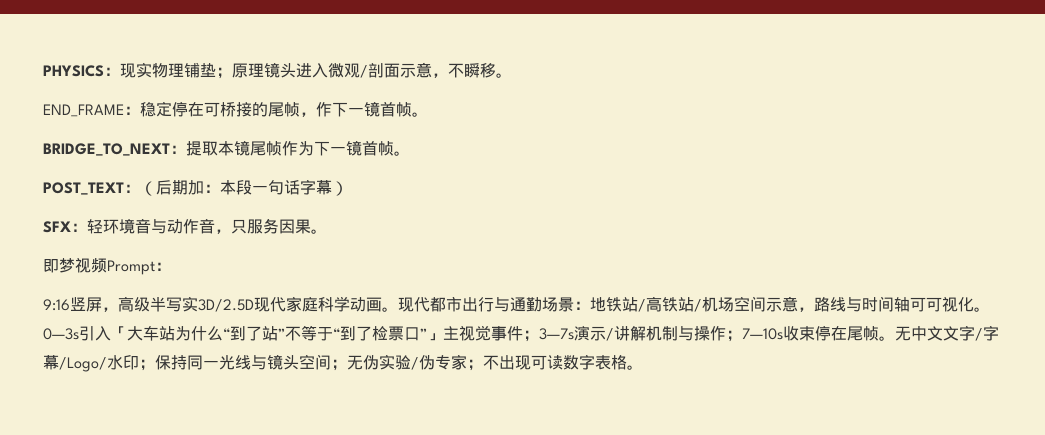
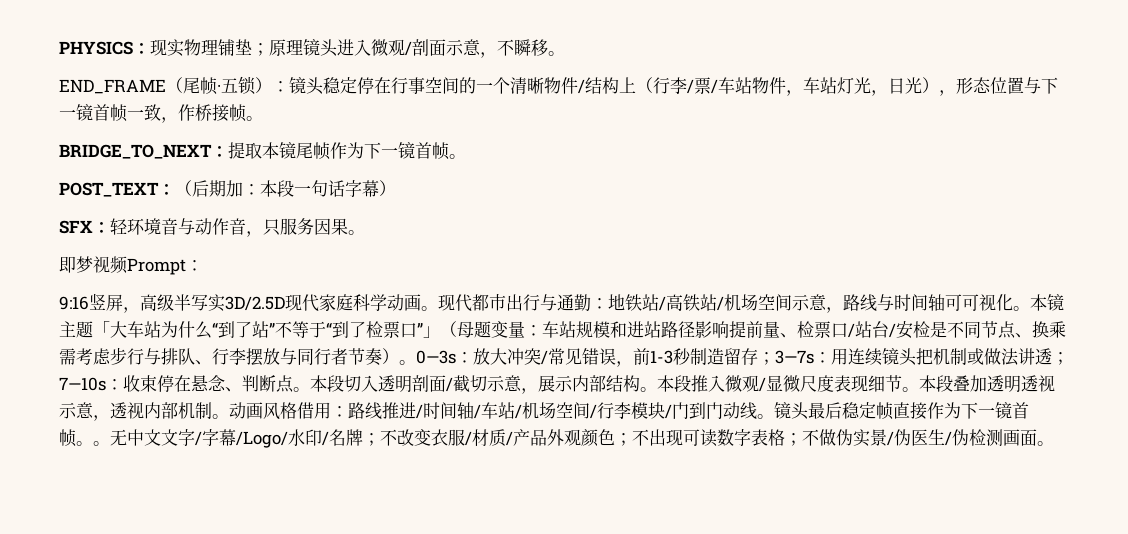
- END_FRAME：稳定停在可桥接的尾帧，作下一镜首帧。
+ END_FRAME（尾帧·五锁）：镜头稳定停在行事空间的一个清晰物件/结构上（行李/票/车站物件，车站灯光，日光），形态位置与下一镜首帧一致，作桥接帧。
- 现代都市出行与通勤场景：地铁站/高铁站/机场空间示意，路线与时间轴可可视化。
+ 现代都市出行与通勤：地铁站/高铁站/机场空间示意，路线与时间轴可可视化。
- 0—3s引入「大车站为什么“到了站”不等于“到了检票口”」主视觉事件；3—7s演示/讲解机制与操作；7—10s收束停在尾帧。
+ 本镜主题「大车站为什么“到了站”不等于“到了检票口”」（母题变量：车站规模和进站路径影响提前量、检票口/站台/安检是不同节点、换乘需考虑步行与排队、行李摆放与同行者节奏）。0—3s：放大冲突/常见错误，前1-3秒制造留存；3—7s：用连续镜头把机制或做法讲透；7—10s：收束停在悬念、判断点。本段切入透明剖面/截切示意，展示内部结构。本段推入微观/显微尺度表现细节。本段叠加透明透视示意，透视内部机制。动画风格借用：路线推进/时间轴/车站/机场空间/行李模块/门到门动线。镜头最后稳定帧直接作为下一镜首帧。。
- 无中文文字/字幕/Logo/水印；保持同一光线与镜头空间；无伪实验/伪专家；不出现可读数字表格。
+ 无中文文字/字幕/Logo/水印/名牌；不改变衣服/材质/产品外观颜色；不出现可读数字表格；不做伪实景/伪医生/伪检测画面。

